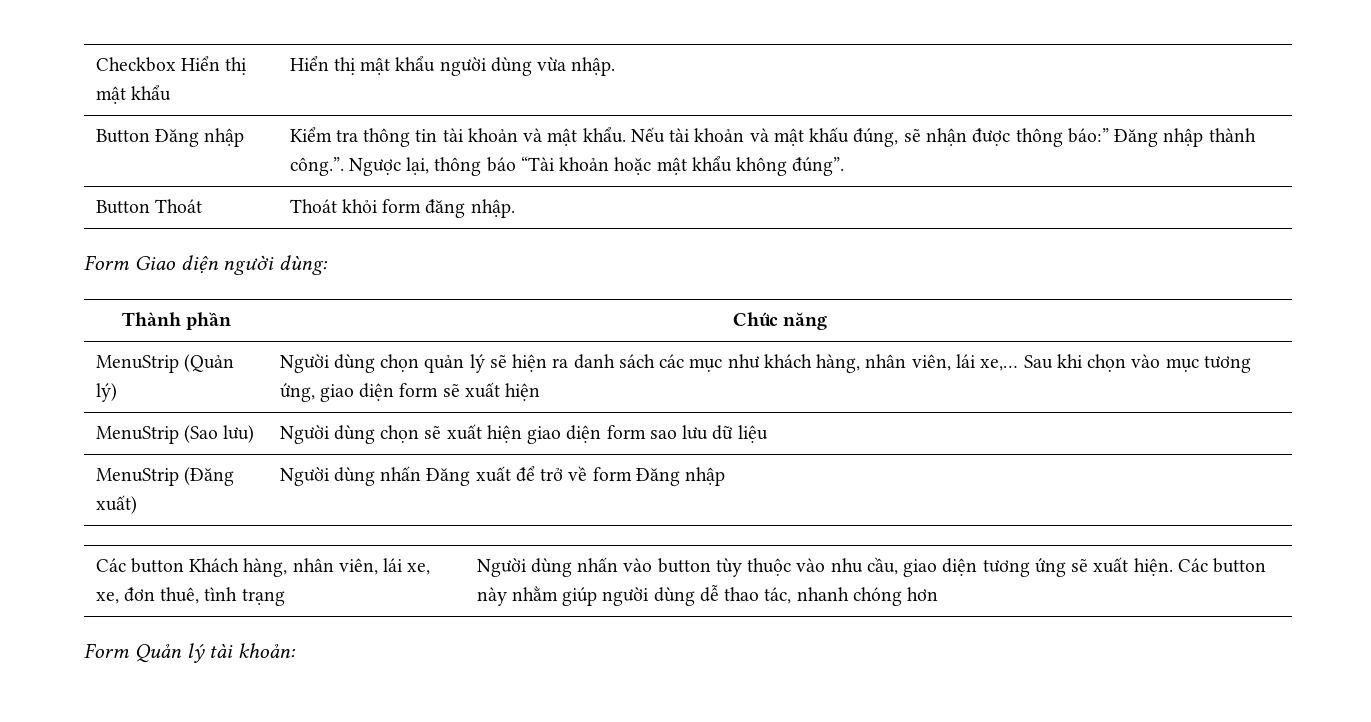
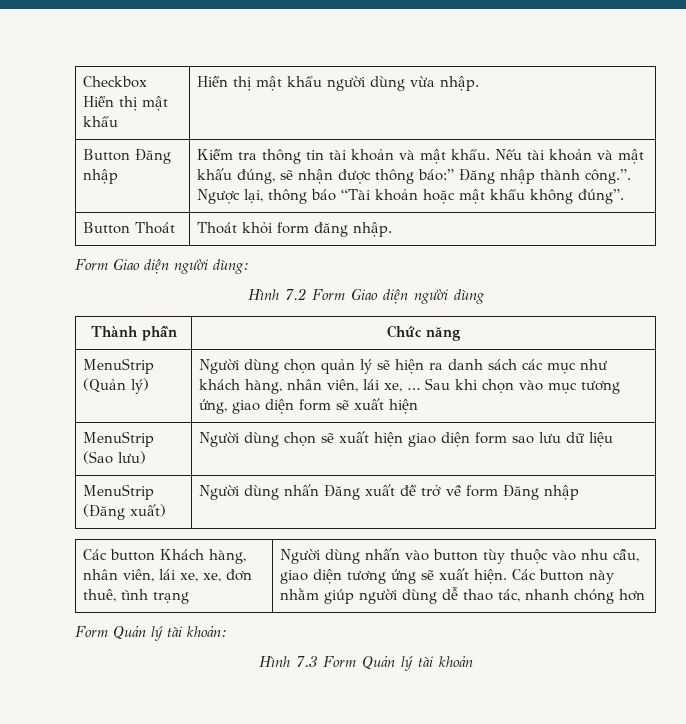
+ Hình 7.2 Form Giao diện người dùng
- MenuStrip (Quản lý) | Người dùng chọn quản lý sẽ hiện ra danh sách các mục như khách hàng, nhân viên, lái xe,… Sau khi chọn vào mục tương ứng, giao diện form sẽ xuất hiện
+ MenuStrip (Quản lý) | Người dùng chọn quản lý sẽ hiện ra danh sách các mục như khách hàng, nhân viên, lái xe, … Sau khi chọn vào mục tương ứng, giao diện form sẽ xuất hiện
+ Hình 7.3 Form Quản lý tài khoản

